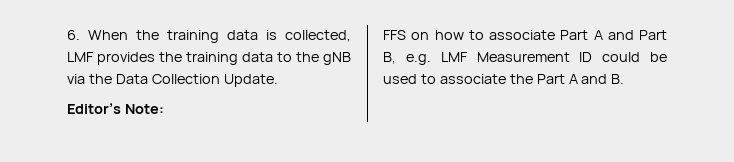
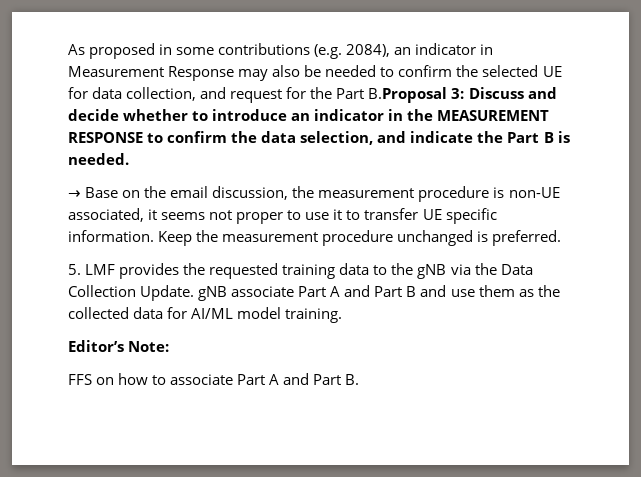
- 6. When the training data is collected, LMF provides the training data to the gNB via the Data Collection Update.
+ As proposed in some contributions (e.g. 2084), an indicator in Measurement Response may also be needed to confirm the selected UE for data collection, and request for the Part B.Proposal 3: Discuss and decide whether to introduce an indicator in the MEASUREMENT RESPONSE to confirm the data selection, and indicate the Part B is needed.
+ → Base on the email discussion, the measurement procedure is non-UE associated, it seems not proper to use it to transfer UE specific information. Keep the measurement procedure unchanged is preferred.
+ 5. LMF provides the requested training data to the gNB via the Data Collection Update. gNB associate Part A and Part B and use them as the collected data for AI/ML model training.
- FFS on how to associate Part A and Part B, e.g. LMF Measurement ID could be used to associate the Part A and B.
+ FFS on how to associate Part A and Part B.

